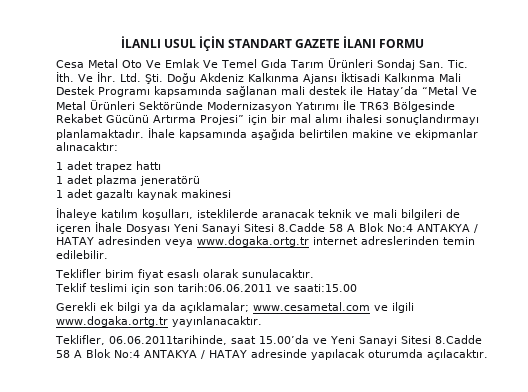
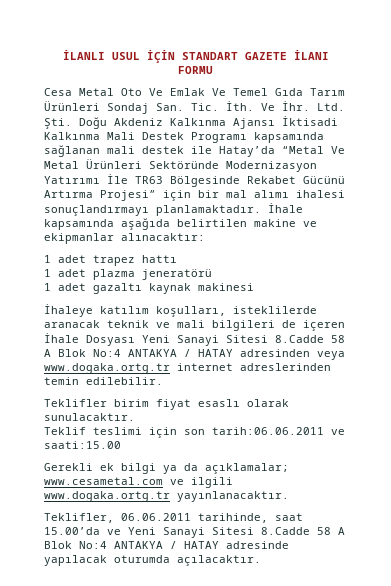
- Teklifler, 06.06.2011tarihinde, saat 15.00’da ve Yeni Sanayi Sitesi 8.Cadde 58 A Blok No:4 ANTAKYA / HATAY adresinde yapılacak oturumda açılacaktır.
+ Teklifler, 06.06.2011 tarihinde, saat 15.00’da ve Yeni Sanayi Sitesi 8.Cadde 58 A Blok No:4 ANTAKYA / HATAY adresinde yapılacak oturumda açılacaktır.

